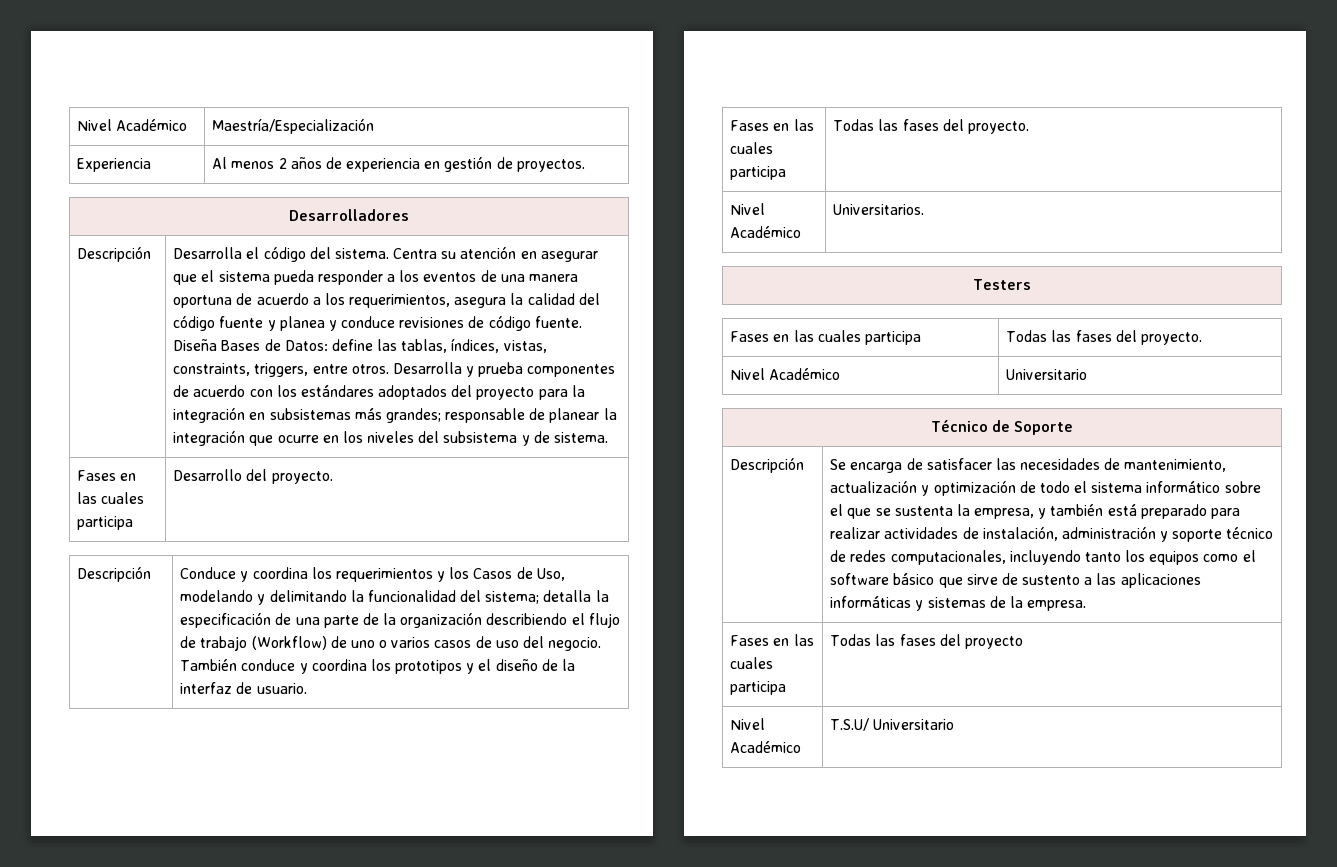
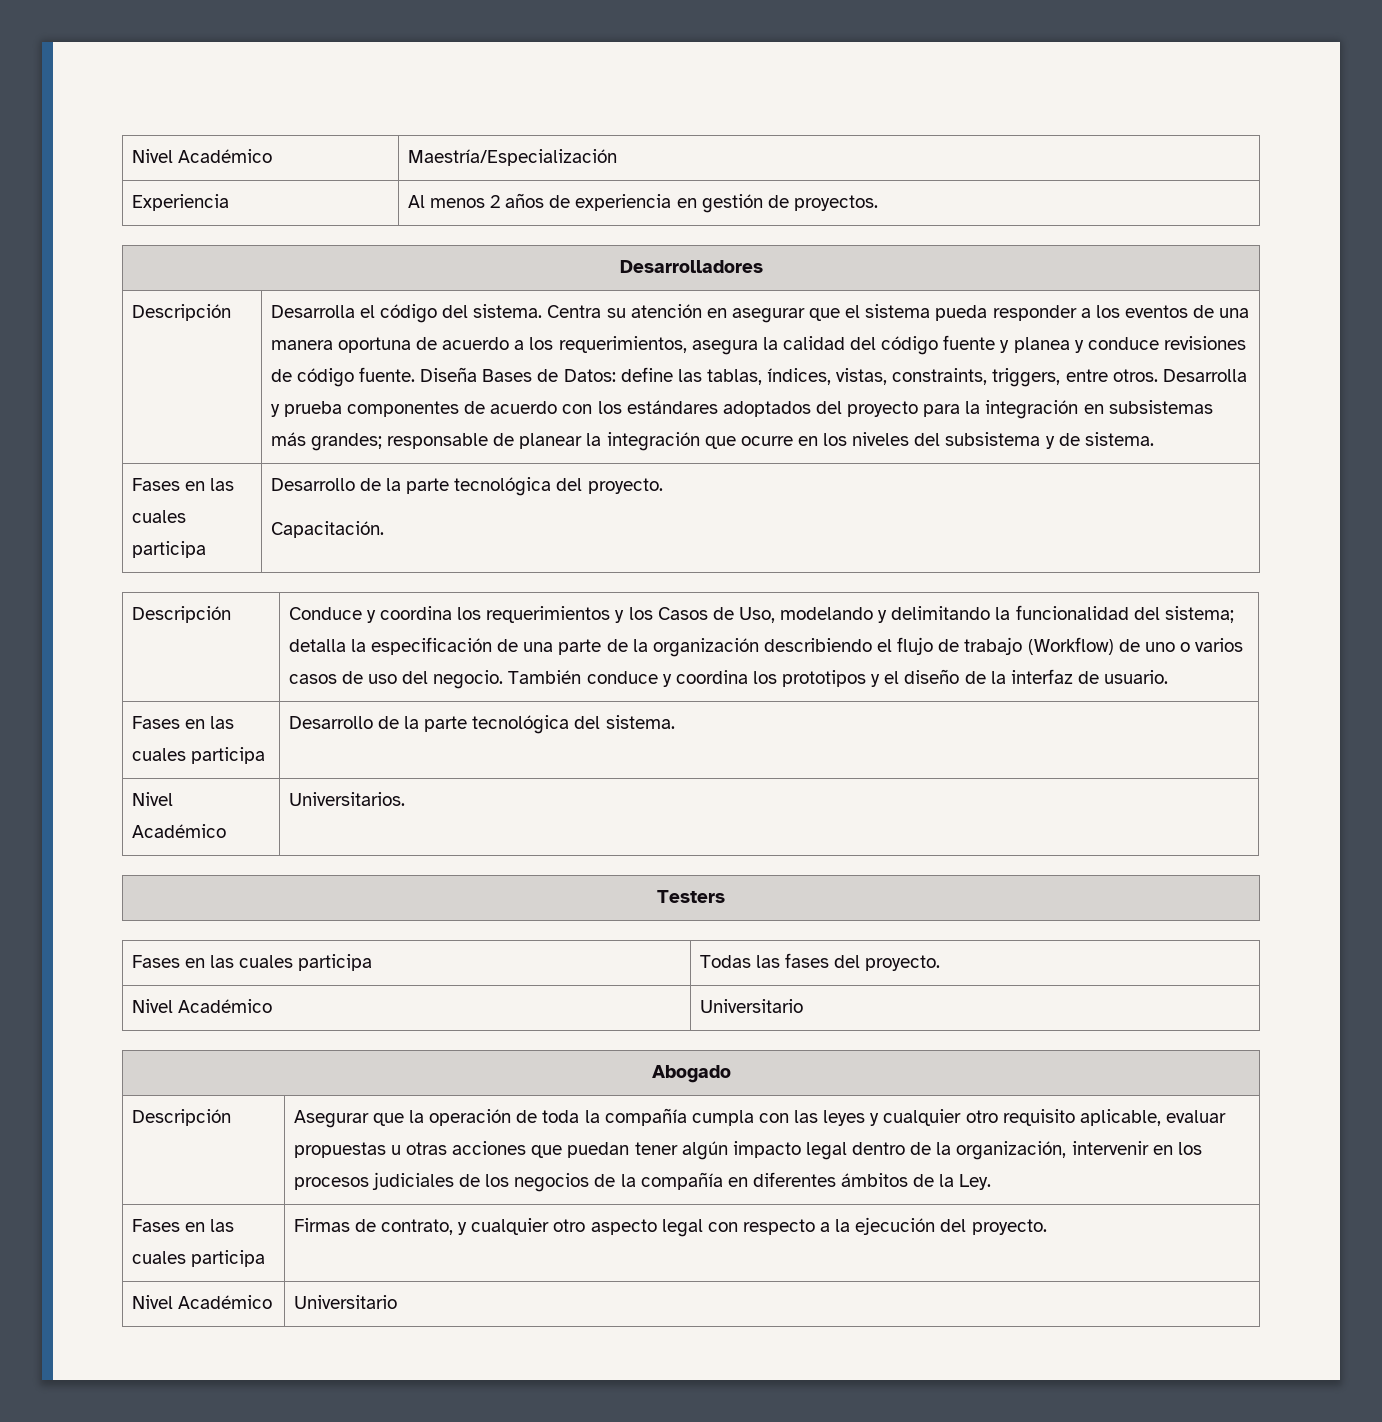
- Fases en las cuales participa | Desarrollo del proyecto.
+ Fases en las cuales participa | Desarrollo de la parte tecnológica del proyecto.
+ Capacitación.
  También conduce y coordina los prototipos y el diseño de la interfaz de usuario.
- Fases en las cuales participa | Todas las fases del proyecto.
+ Fases en las cuales participa | Desarrollo de la parte tecnológica del sistema.
- Técnico de Soporte
- Descripción | Se encarga de satisfacer las necesidades de mantenimiento, actualización y optimización de todo el sistema informático sobre el que se sustenta la empresa, y también está preparado para realizar actividades de instalación, administración y soporte técnico de redes computacionales, incluyendo tanto los equipos como el software básico que sirve de sustento a las aplicaciones informáticas y sistemas de la empresa.
- Fases en las cuales participa | Todas las fases del proyecto
- Nivel Académico | T.S.U/ Universitario
+ Abogado
+ Descripción | Asegurar que la operación de toda la compañía cumpla con las leyes y cualquier otro requisito aplicable, evaluar propuestas u otras acciones que puedan tener algún impacto legal dentro de la organización, intervenir en los procesos judiciales de los negocios de la compañía en diferentes ámbitos de la Ley.
+ Fases en las cuales participa | Firmas de contrato, y cualquier otro aspecto legal con respecto a la ejecución del proyecto.
+ Nivel Académico | Universitario

